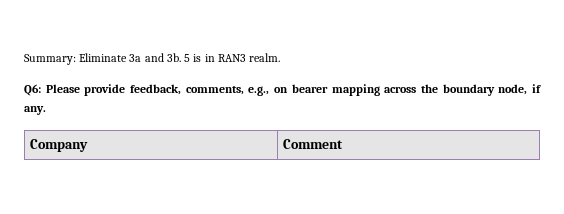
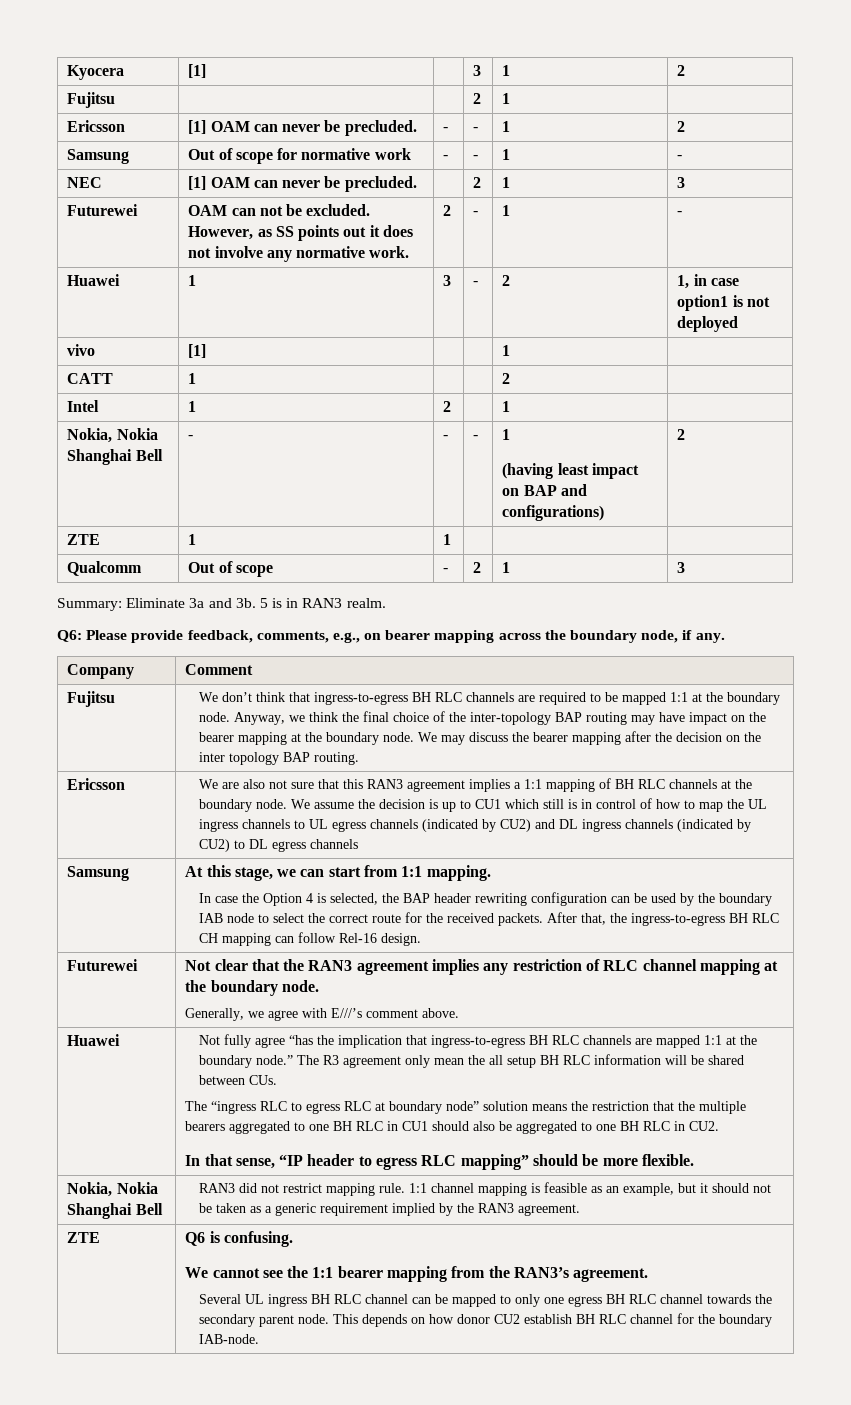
+ Kyocera | [1] | | 3 | 1 | 2
+ Fujitsu | | | 2 | 1 |
+ Ericsson | [1] OAM can never be precluded. | - | - | 1 | 2
+ Samsung | Out of scope for normative work | - | - | 1 | -
+ NEC | [1] OAM can never be precluded. | | 2 | 1 | 3
+ Futurewei | OAM can not be excluded. However, as SS points out it does not involve any normative work. | 2 | - | 1 | -
+ Huawei | 1 | 3 | - | 2 | 1, in case option1 is not deployed
+ vivo | [1] | | | 1 |
+ CATT | 1 | | | 2 |
+ Intel | 1 | 2 | | 1 |
+ Nokia, Nokia Shanghai Bell | - | - | - | 1
+ (having least impact on BAP and configurations) | 2
+ ZTE | 1 | 1 | | |
+ Qualcomm | Out of scope | - | 2 | 1 | 3
+ Fujitsu | We don’t think that ingress-to-egress BH RLC channels are required to be mapped 1:1 at the boundary node. Anyway, we think the final choice of the inter-topology BAP routing may have impact on the bearer mapping at the boundary node. We may discuss the bearer mapping after the decision on the inter topology BAP routing.
+ Ericsson | We are also not sure that this RAN3 agreement implies a 1:1 mapping of BH RLC channels at the boundary node. We assume the decision is up to CU1 which still is in control of how to map the UL ingress channels to UL egress channels (indicated by CU2) and DL ingress channels (indicated by CU2) to DL egress channels
+ Samsung | At this stage, we can start from 1:1 mapping.
+ In case the Option 4 is selected, the BAP header rewriting configuration can be used by the boundary IAB node to select the correct route for the received packets. After that, the ingress-to-egress BH RLC CH mapping can follow Rel-16 design.
+ Futurewei | Not clear that the RAN3 agreement implies any restriction of RLC channel mapping at the boundary node.
+ Generally, we agree with E///’s comment above.
+ Huawei | Not fully agree “has the implication that ingress-to-egress BH RLC channels are mapped 1:1 at the boundary node.” The R3 agreement only mean the all setup BH RLC information will be shared between CUs.
+ The “ingress RLC to egress RLC at boundary node” solution means the restriction that the multiple bearers aggregated to one BH RLC in CU1 should also be aggregated to one BH RLC in CU2.
+ In that sense, “IP header to egress RLC mapping” should be more flexible.
+ Nokia, Nokia Shanghai Bell | RAN3 did not restrict mapping rule. 1:1 channel mapping is feasible as an example, but it should not be taken as a generic requirement implied by the RAN3 agreement.
+ ZTE | Q6 is confusing.
+ We cannot see the 1:1 bearer mapping from the RAN3’s agreement.
+ Several UL ingress BH RLC channel can be mapped to only one egress BH RLC channel towards the secondary parent node. This depends on how donor CU2 establish BH RLC channel for the boundary IAB-node.

